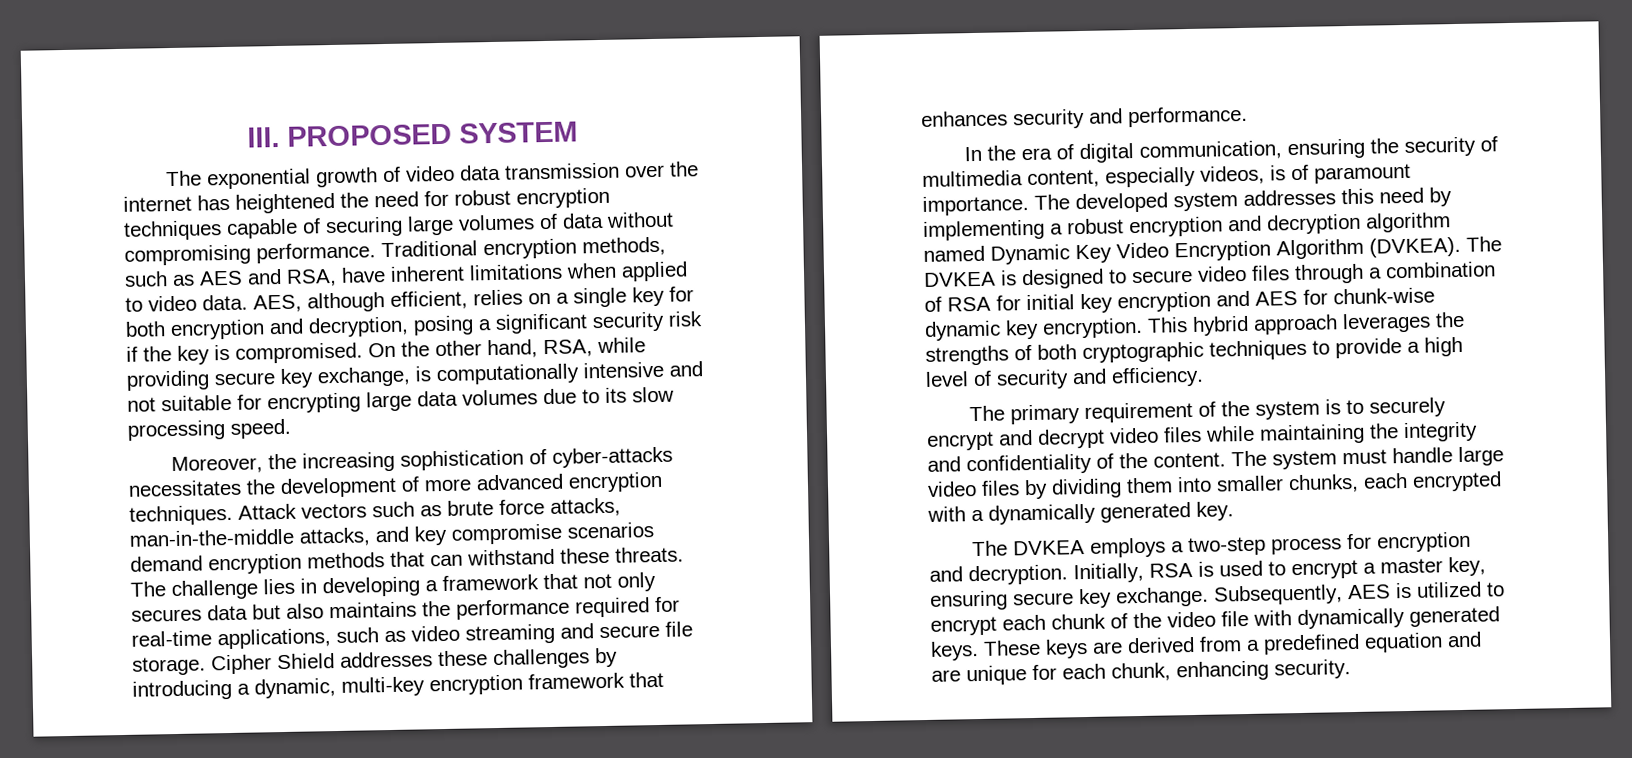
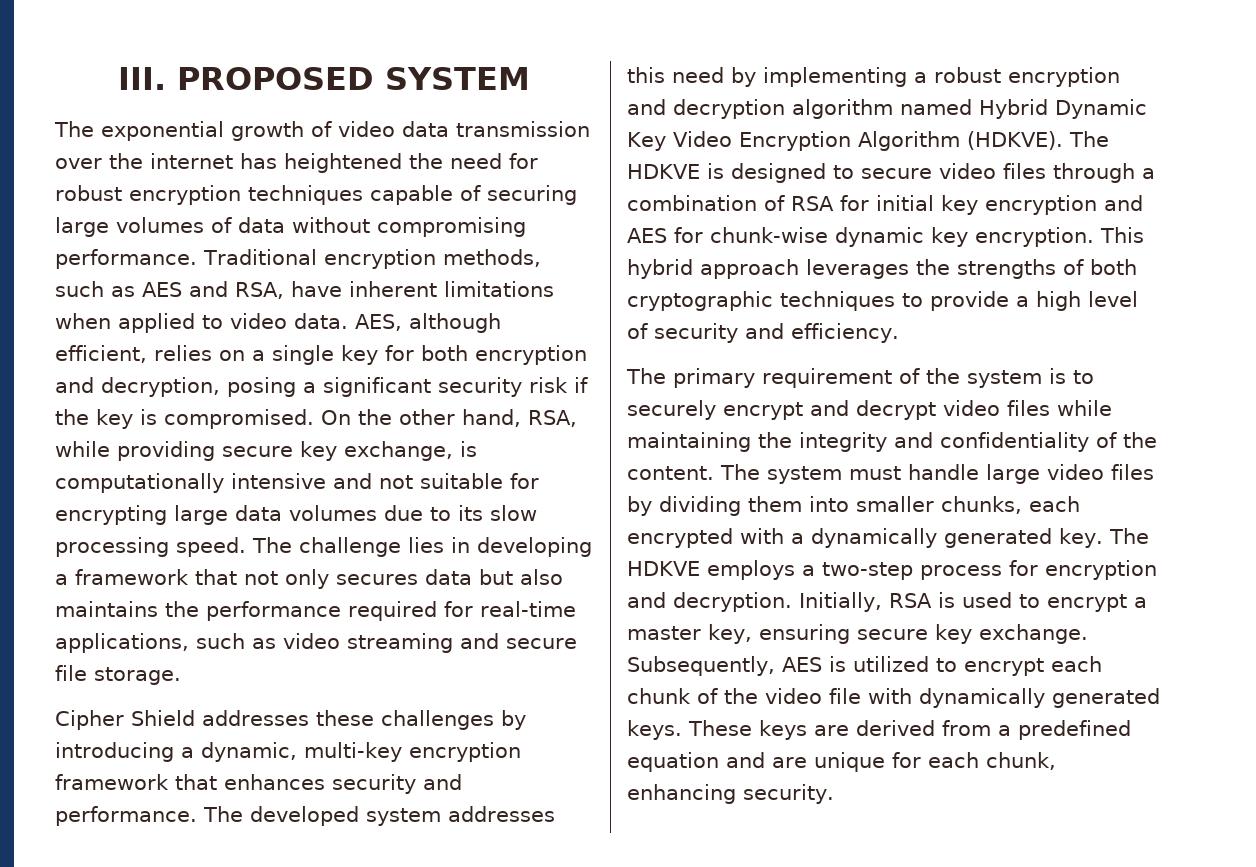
- On the other hand, RSA, while providing secure key exchange, is computationally intensive and not suitable for encrypting large data volumes due to its slow processing speed.
- Moreover, the increasing sophistication of cyber-attacks necessitates the development of more advanced encryption techniques. Attack vectors such as brute force attacks, man-in-the-middle attacks, and key compromise scenarios demand encryption methods that can withstand these threats. The challenge lies in developing a framework that not only secures data but also maintains the performance required for real-time applications, such as video streaming and secure file storage. Cipher Shield addresses these challenges by introducing a dynamic, multi-key encryption framework that enhances security and performance.
- In the era of digital communication, ensuring the security of multimedia content, especially videos, is of paramount importance.
+ On the other hand, RSA, while providing secure key exchange, is computationally intensive and not suitable for encrypting large data volumes due to its slow processing speed. The challenge lies in developing a framework that not only secures data but also maintains the performance required for real-time applications, such as video streaming and secure file storage.
+ Cipher Shield addresses these challenges by introducing a dynamic, multi-key encryption framework that enhances security and performance.
- The developed system addresses this need by implementing a robust encryption and decryption algorithm named Dynamic Key Video Encryption Algorithm (DVKEA). The DVKEA is designed to secure video files through a combination of RSA for initial key encryption and AES for chunk-wise dynamic key encryption.
+ The developed system addresses this need by implementing a robust encryption and decryption algorithm named Hybrid Dynamic Key Video Encryption Algorithm (HDKVE). The HDKVE is designed to secure video files through a combination of RSA for initial key encryption and AES for chunk-wise dynamic key encryption.
- The system must handle large video files by dividing them into smaller chunks, each encrypted with a dynamically generated key.
- The DVKEA employs a two-step process for encryption and decryption.
+ The system must handle large video files by dividing them into smaller chunks, each encrypted with a dynamically generated key. The HDKVE employs a two-step process for encryption and decryption.

